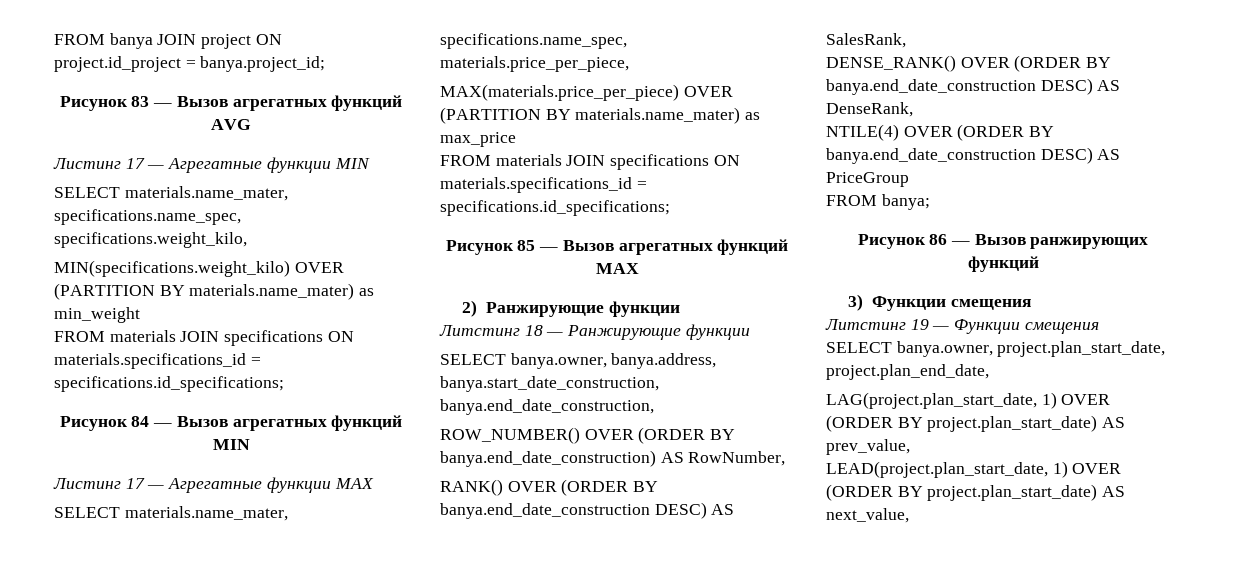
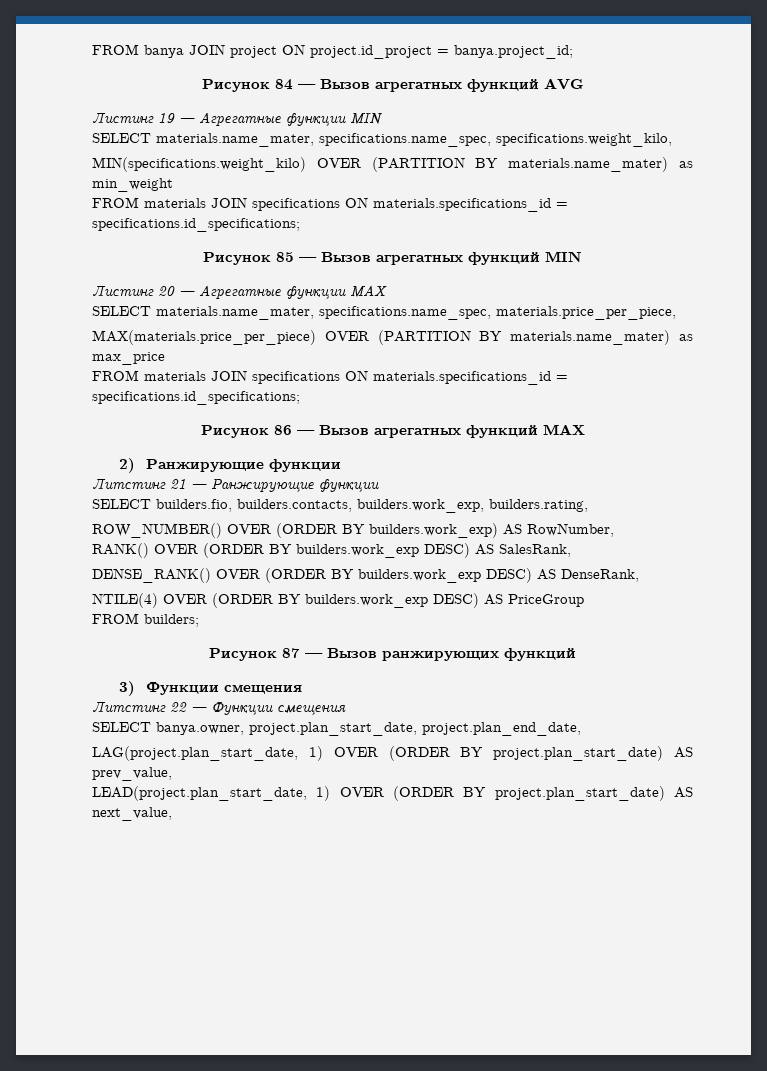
- Рисунок 83 — Вызов агрегатных функций AVG
+ Рисунок 84 — Вызов агрегатных функций AVG
- Листинг 17 — Агрегатные функции MIN
+ Листинг 19 — Агрегатные функции MIN
- Рисунок 84 — Вызов агрегатных функций MIN
+ Рисунок 85 — Вызов агрегатных функций MIN
- Листинг 17 — Агрегатные функции MAX
+ Листинг 20 — Агрегатные функции MAX
- Рисунок 85 — Вызов агрегатных функций MAX
+ Рисунок 86 — Вызов агрегатных функций MAX
- Литстинг 18 — Ранжирующие функции
+ Литстинг 21 — Ранжирующие функции
- SELECT banya.owner, banya.address, banya.start_date_construction, banya.end_date_construction,
+ SELECT builders.fio, builders.contacts, builders.work_exp, builders.rating,
- ROW_NUMBER() OVER (ORDER BY banya.end_date_construction) AS RowNumber,
+ ROW_NUMBER() OVER (ORDER BY builders.work_exp) AS RowNumber,
- RANK() OVER (ORDER BY banya.end_date_construction DESC) AS SalesRank,
+ RANK() OVER (ORDER BY builders.work_exp DESC) AS SalesRank,
- DENSE_RANK() OVER (ORDER BY banya.end_date_construction DESC) AS DenseRank,
+ DENSE_RANK() OVER (ORDER BY builders.work_exp DESC) AS DenseRank,
- NTILE(4) OVER (ORDER BY banya.end_date_construction DESC) AS PriceGroup
+ NTILE(4) OVER (ORDER BY builders.work_exp DESC) AS PriceGroup
- FROM banya;
- Рисунок 86 — Вызов ранжирующих функций
+ FROM builders;
+ Рисунок 87 — Вызов ранжирующих функций
- Литстинг 19 — Функции смещения
+ Литстинг 22 — Функции смещения

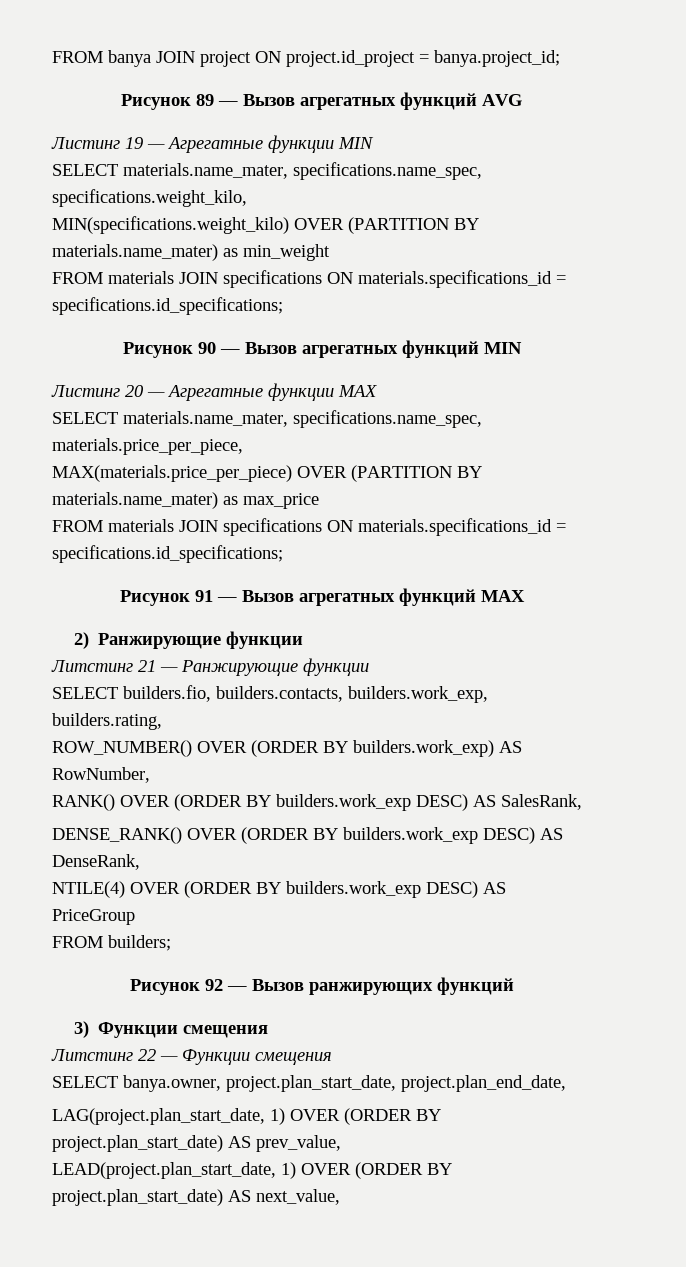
- Рисунок 84 — Вызов агрегатных функций AVG
+ Рисунок 89 — Вызов агрегатных функций AVG
- Рисунок 85 — Вызов агрегатных функций MIN
+ Рисунок 90 — Вызов агрегатных функций MIN
- Рисунок 86 — Вызов агрегатных функций MAX
+ Рисунок 91 — Вызов агрегатных функций MAX
- Рисунок 87 — Вызов ранжирующих функций
+ Рисунок 92 — Вызов ранжирующих функций

